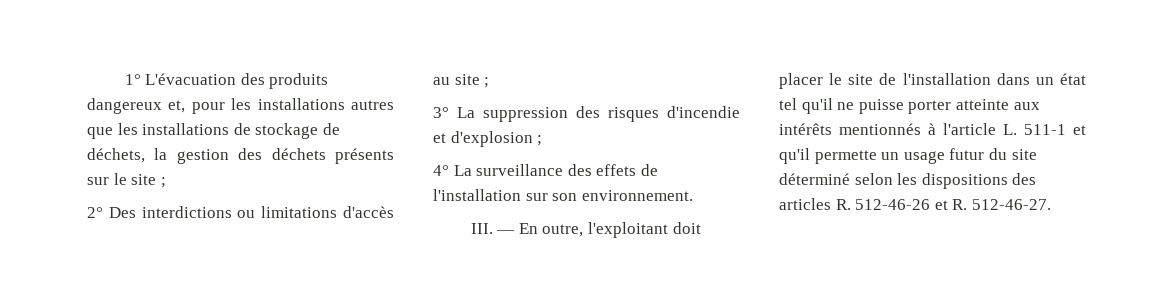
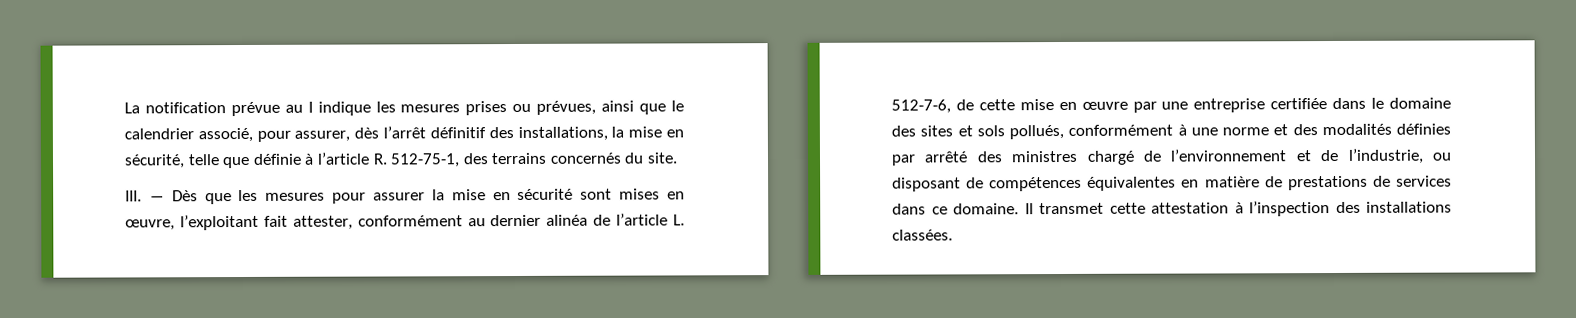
- 1° L'évacuation des produits dangereux et, pour les installations autres que les installations de stockage de déchets, la gestion des déchets présents sur le site ;
- 2° Des interdictions ou limitations d'accès au site ;
- 3° La suppression des risques d'incendie et d'explosion ;
- 4° La surveillance des effets de l'installation sur son environnement.
- III. ― En outre, l'exploitant doit placer le site de l'installation dans un état tel qu'il ne puisse porter atteinte aux intérêts mentionnés à l'article L. 511-1 et qu'il permette un usage futur du site déterminé selon les dispositions des articles R. 512-46-26 et R. 512-46-27.
+ La notification prévue au I indique les mesures prises ou prévues, ainsi que le calendrier associé, pour assurer, dès l’arrêt définitif des installations, la mise en sécurité, telle que définie à l’article R. 512-75-1, des terrains concernés du site.
+ III. ― Dès que les mesures pour assurer la mise en sécurité sont mises en œuvre, l’exploitant fait attester, conformément au dernier alinéa de l’article L. 512-7-6, de cette mise en œuvre par une entreprise certifiée dans le domaine des sites et sols pollués, conformément à une norme et des modalités définies par arrêté des ministres chargé de l’environnement et de l’industrie, ou disposant de compétences équivalentes en matière de prestations de services dans ce domaine. Il transmet cette attestation à l’inspection des installations classées.

